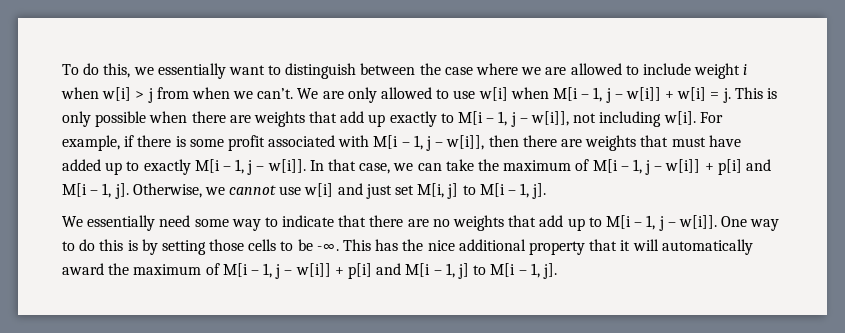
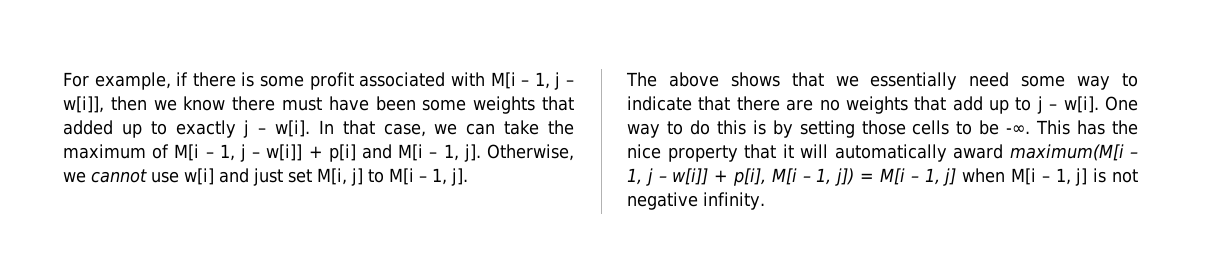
- To do this, we essentially want to distinguish between the case where we are allowed to include weight i when w[i] > j from when we can’t. We are only allowed to use w[i] when M[i – 1, j – w[i]] + w[i] = j. This is only possible when there are weights that add up exactly to M[i – 1, j – w[i]], not including w[i]. For example, if there is some profit associated with M[i – 1, j – w[i]], then there are weights that must have added up to exactly M[i – 1, j – w[i]].
+ For example, if there is some profit associated with M[i – 1, j – w[i]], then we know there must have been some weights that added up to exactly j – w[i].
- We essentially need some way to indicate that there are no weights that add up to M[i – 1, j – w[i]].
+ The above shows that we essentially need some way to indicate that there are no weights that add up to j – w[i].
- This has the nice additional property that it will automatically award the maximum of M[i – 1, j – w[i]] + p[i] and M[i – 1, j] to M[i – 1, j].
+ This has the nice property that it will automatically award maximum(M[i – 1, j – w[i]] + p[i], M[i – 1, j]) = M[i – 1, j] when M[i – 1, j] is not negative infinity.

